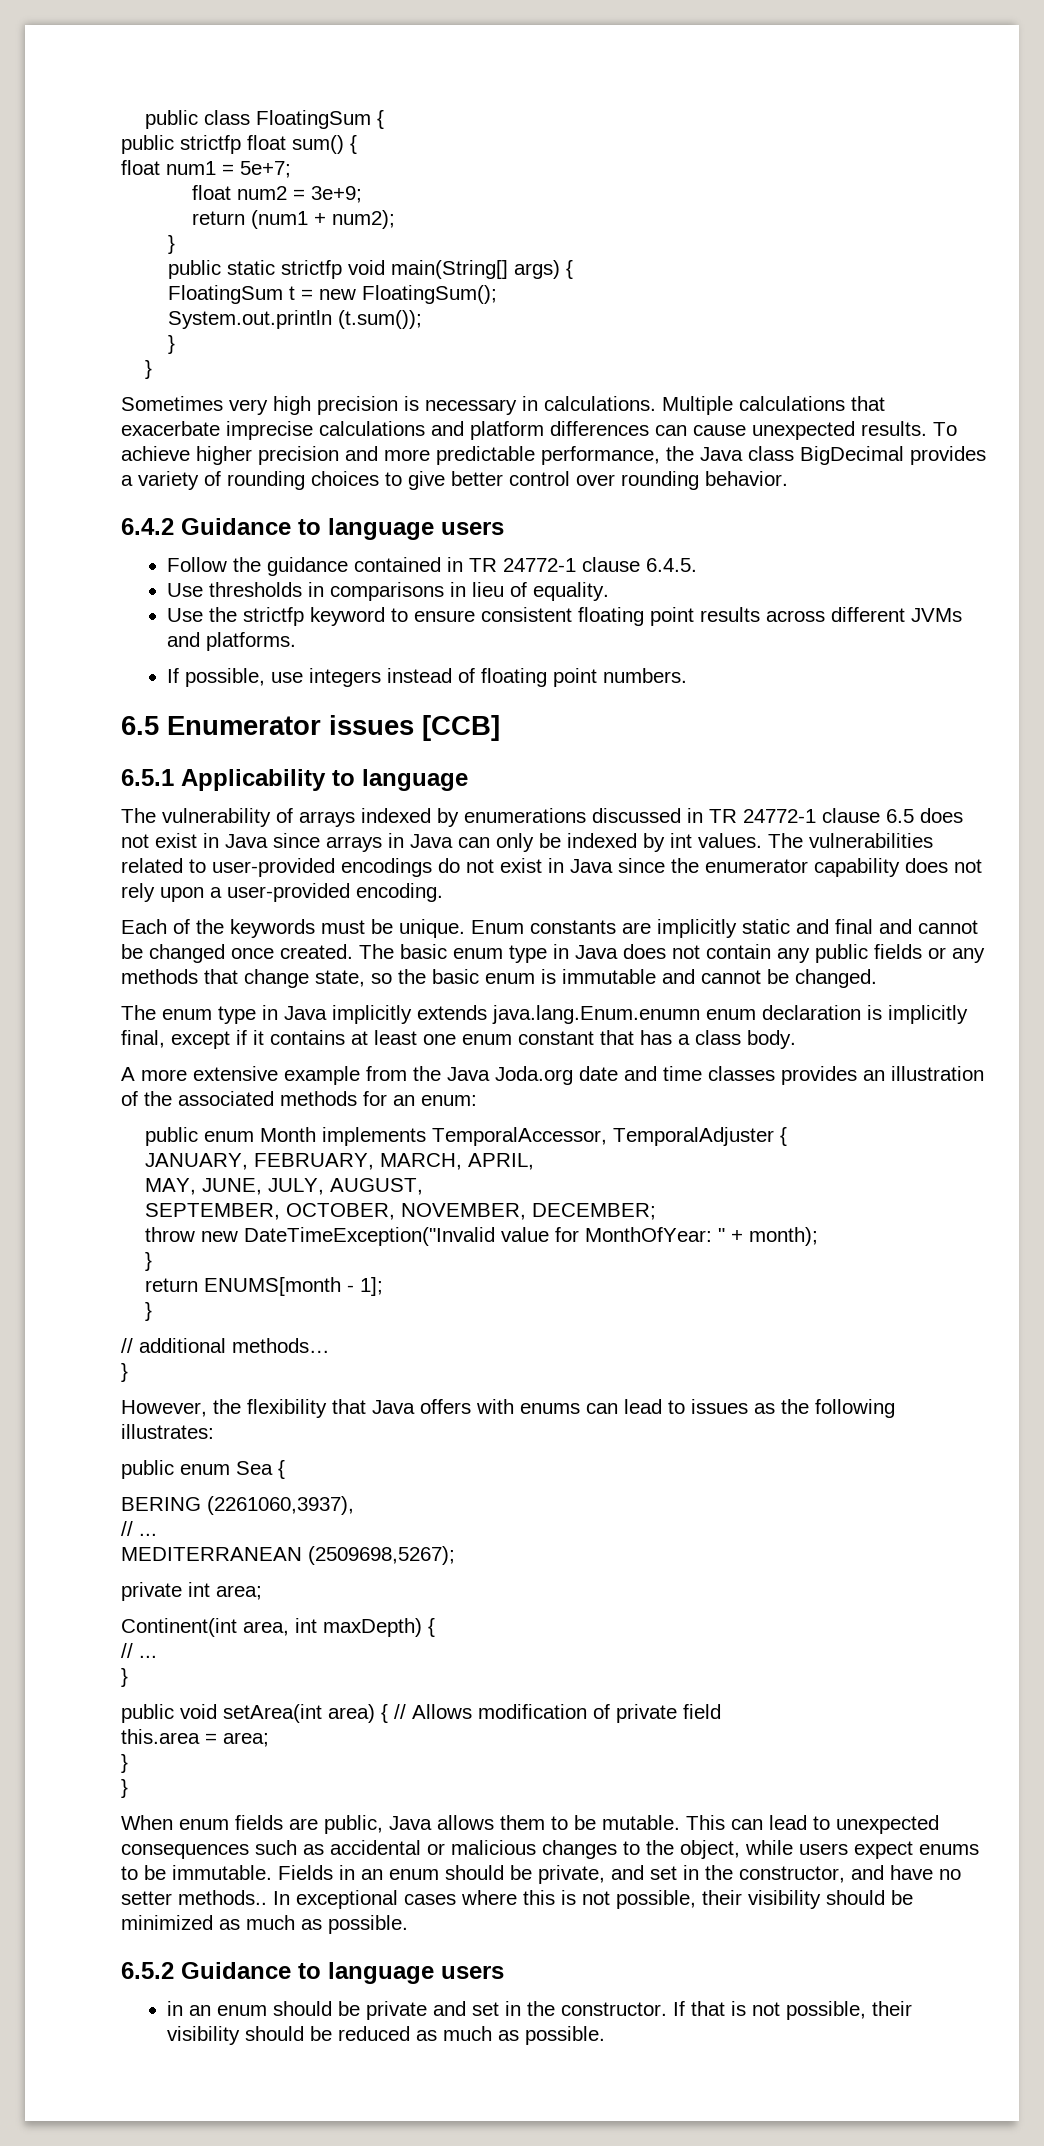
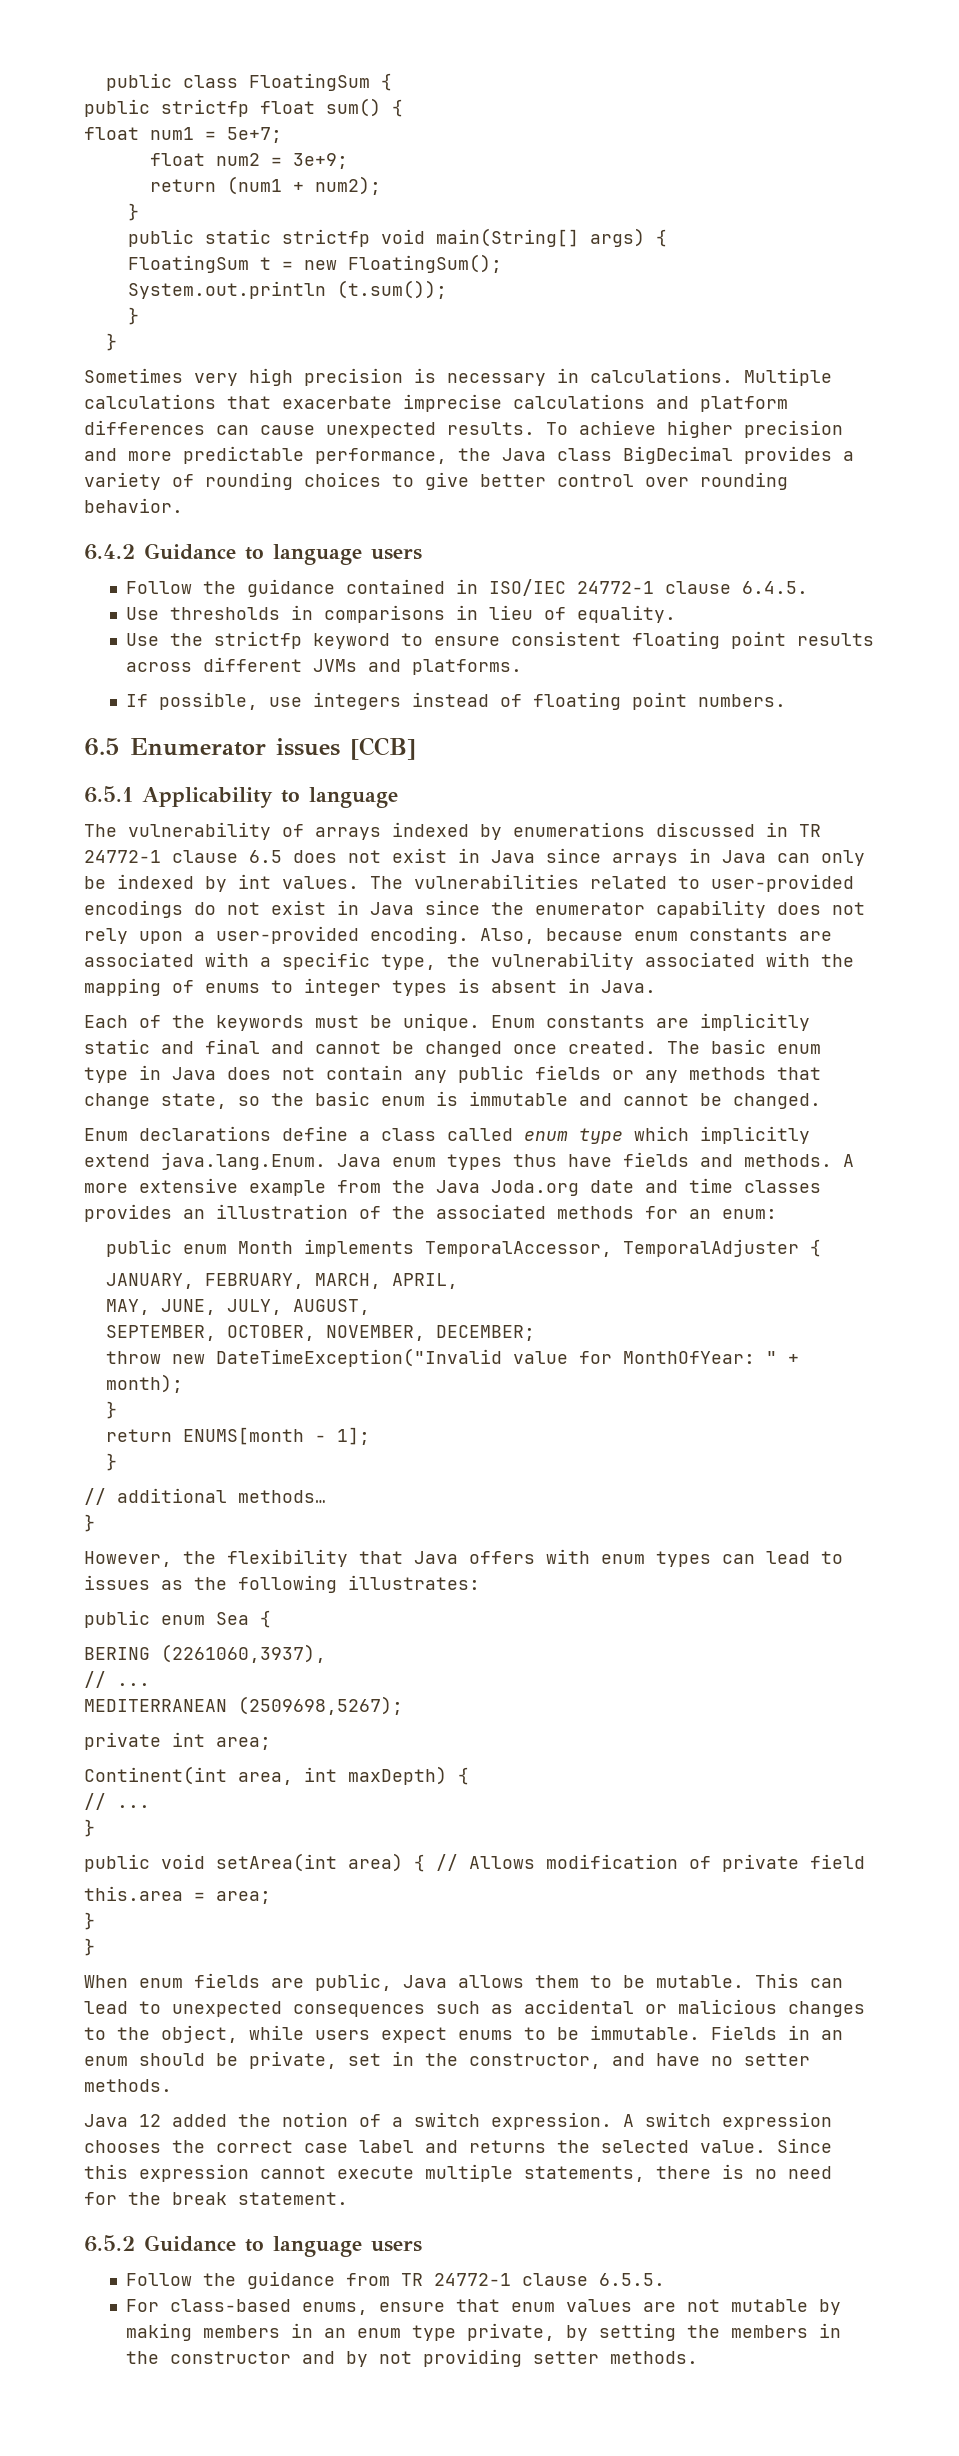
- Follow the guidance contained in TR 24772-1 clause 6.4.5.
+ Follow the guidance contained in ISO/IEC 24772-1 clause 6.4.5.
+ Also, because enum constants are associated with a specific type, the vulnerability associated with the mapping of enums to integer types is absent in Java.
- The enum type in Java implicitly extends java.lang.Enum.enumn enum declaration is implicitly final, except if it contains at least one enum constant that has a class body.
- A more extensive example from the Java Joda.org date and time classes provides an illustration of the associated methods for an enum:
+ Enum declarations define a class called enum type which implicitly extend java.lang.Enum. Java enum types thus have fields and methods. A more extensive example from the Java Joda.org date and time classes provides an illustration of the associated methods for an enum:
- However, the flexibility that Java offers with enums can lead to issues as the following illustrates:
+ However, the flexibility that Java offers with enum types can lead to issues as the following illustrates:
- Fields in an enum should be private, and set in the constructor, and have no setter methods.. In exceptional cases where this is not possible, their visibility should be minimized as much as possible.
+ Fields in an enum should be private, set in the constructor, and have no setter methods.
+ Java 12 added the notion of a switch expression. A switch expression chooses the correct case label and returns the selected value. Since this expression cannot execute multiple statements, there is no need for the break statement.
- in an enum should be private and set in the constructor. If that is not possible, their visibility should be reduced as much as possible.
+ Follow the guidance from TR 24772-1 clause 6.5.5.
+ For class-based enums, ensure that enum values are not mutable by making members in an enum type private, by setting the members in the constructor and by not providing setter methods.

